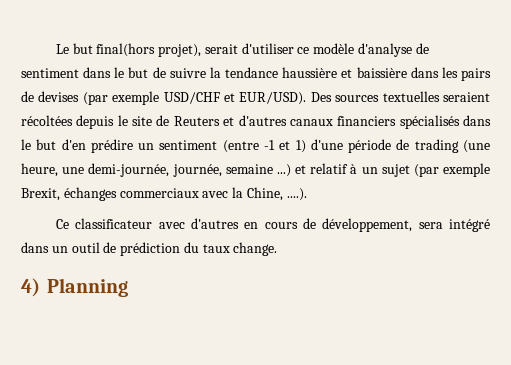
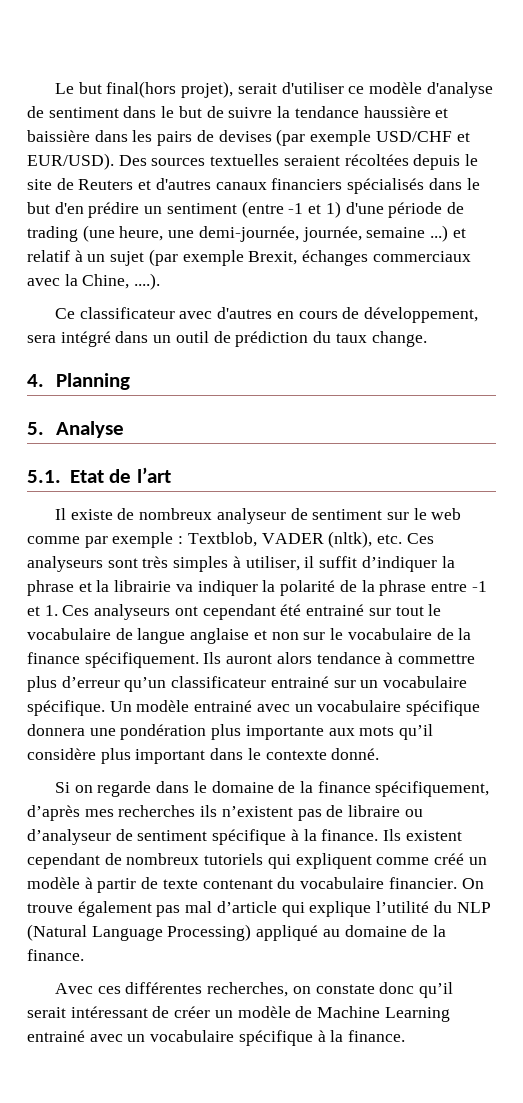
- 4) Planning
+ 4. Planning
+ 5. Analyse
+ 5.1. Etat de l’art
+ Il existe de nombreux analyseur de sentiment sur le web comme par exemple : Textblob, VADER (nltk), etc. Ces analyseurs sont très simples à utiliser, il suffit d’indiquer la phrase et la librairie va indiquer la polarité de la phrase entre -1 et 1. Ces analyseurs ont cependant été entrainé sur tout le vocabulaire de langue anglaise et non sur le vocabulaire de la finance spécifiquement. Ils auront alors tendance à commettre plus d’erreur qu’un classificateur entrainé sur un vocabulaire spécifique. Un modèle entrainé avec un vocabulaire spécifique donnera une pondération plus importante aux mots qu’il considère plus important dans le contexte donné.
+ Si on regarde dans le domaine de la finance spécifiquement, d’après mes recherches ils n’existent pas de libraire ou d’analyseur de sentiment spécifique à la finance. Ils existent cependant de nombreux tutoriels qui expliquent comme créé un modèle à partir de texte contenant du vocabulaire financier. On trouve également pas mal d’article qui explique l’utilité du NLP (Natural Language Processing) appliqué au domaine de la finance.
+ Avec ces différentes recherches, on constate donc qu’il serait intéressant de créer un modèle de Machine Learning entrainé avec un vocabulaire spécifique à la finance.

